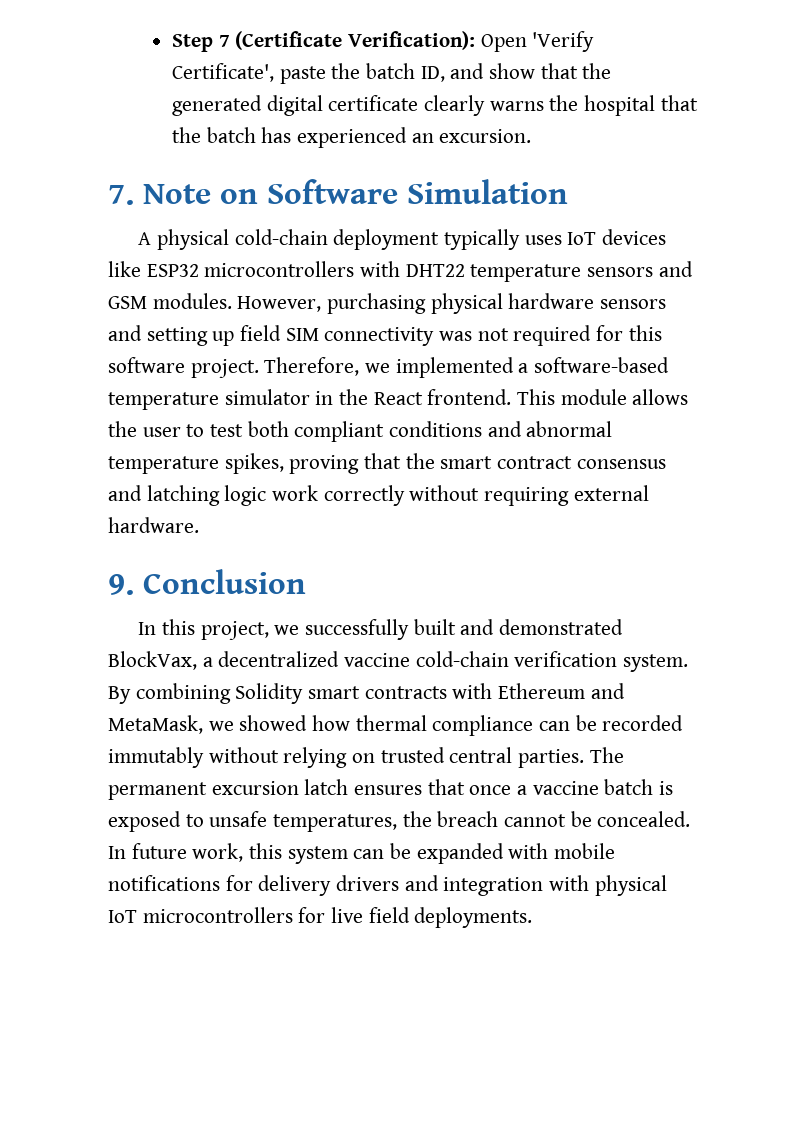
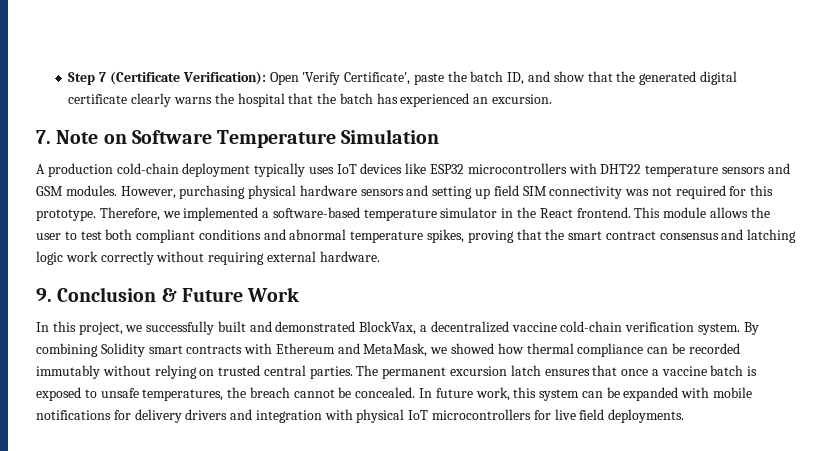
- 7. Note on Software Simulation
+ 7. Note on Software Temperature Simulation
- A physical cold-chain deployment typically uses IoT devices like ESP32 microcontrollers with DHT22 temperature sensors and GSM modules.
+ A production cold-chain deployment typically uses IoT devices like ESP32 microcontrollers with DHT22 temperature sensors and GSM modules.
- However, purchasing physical hardware sensors and setting up field SIM connectivity was not required for this software project.
+ However, purchasing physical hardware sensors and setting up field SIM connectivity was not required for this prototype.
- 9. Conclusion
+ 9. Conclusion & Future Work

